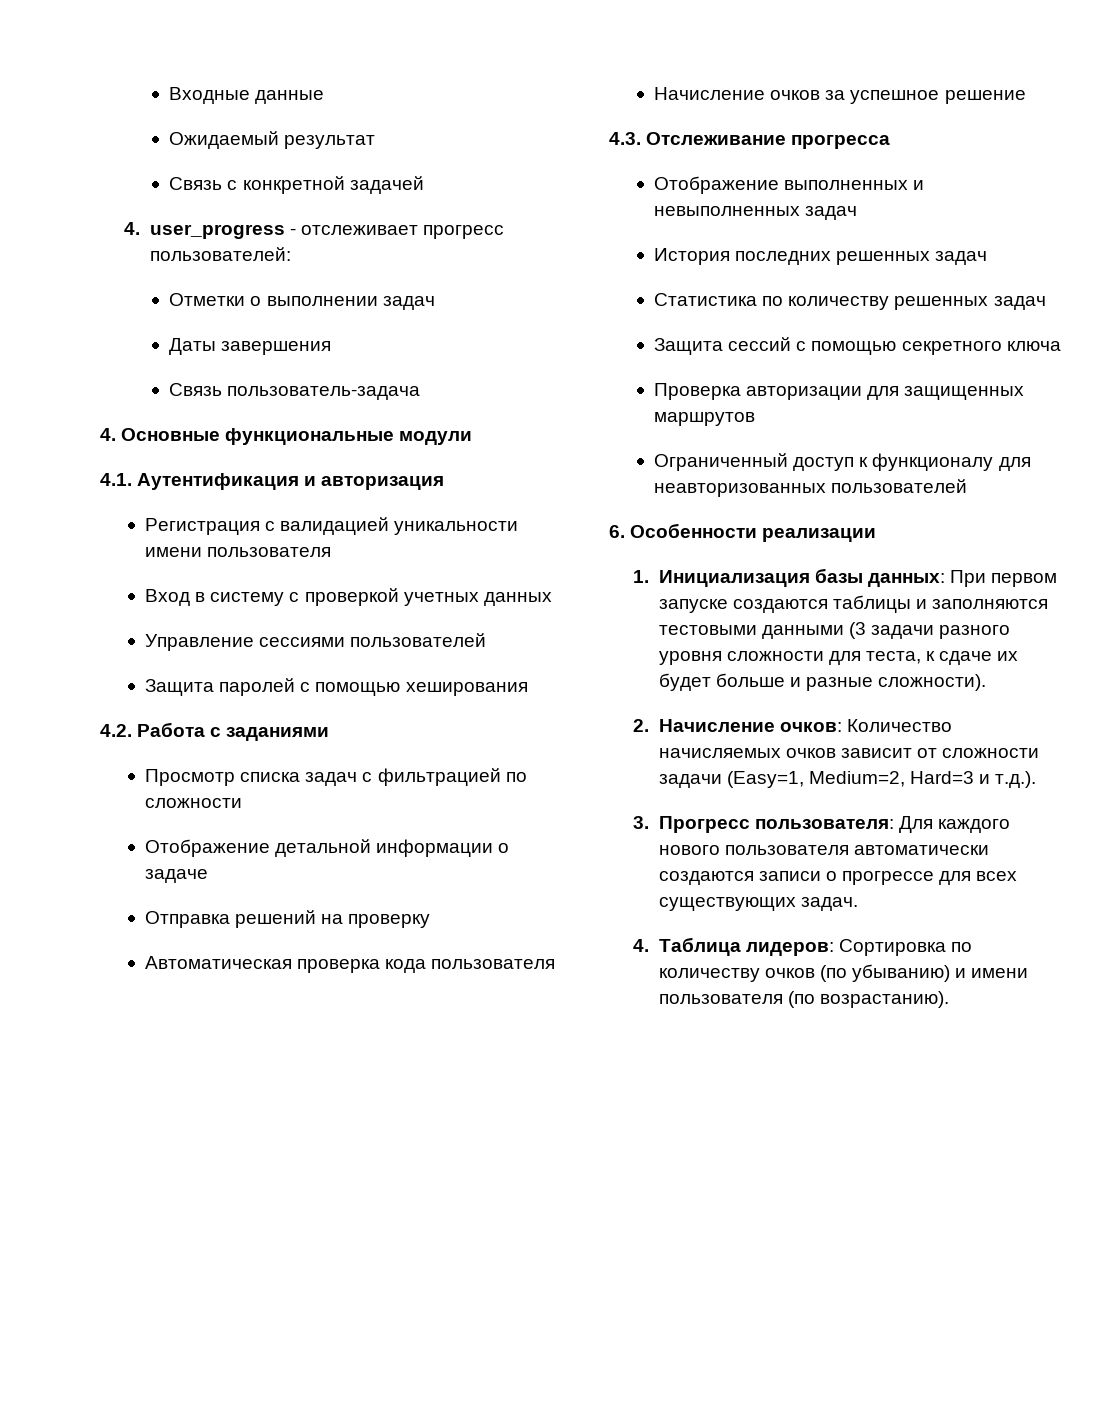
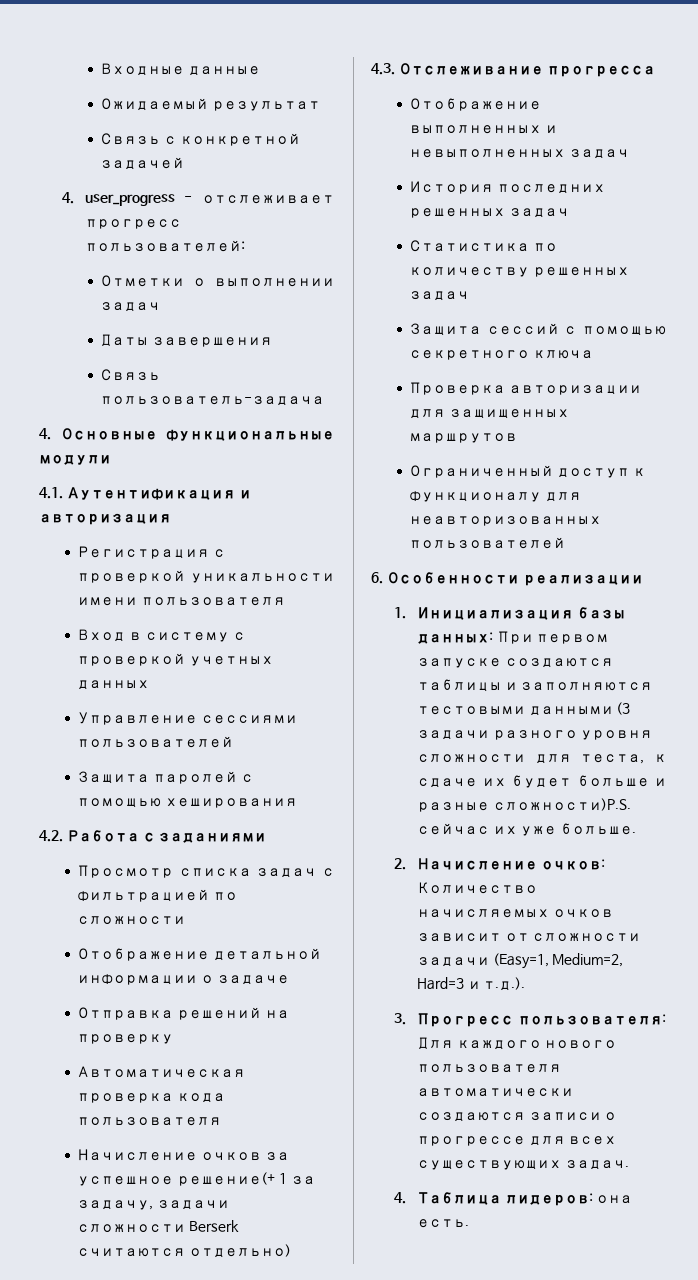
- Регистрация с валидацией уникальности имени пользователя
+ Регистрация с проверкой уникальности имени пользователя
- Начисление очков за успешное решение
+ Начисление очков за успешное решение(+ 1 за задачу, задачи сложности Berserk считаются отдельно)
- 1. Инициализация базы данных: При первом запуске создаются таблицы и заполняются тестовыми данными (3 задачи разного уровня сложности для теста, к сдаче их будет больше и разные сложности).
+ 1. Инициализация базы данных: При первом запуске создаются таблицы и заполняются тестовыми данными (3 задачи разного уровня сложности для теста, к сдаче их будет больше и разные сложности)P.S. сейчас их уже больше.
- 4. Таблица лидеров: Сортировка по количеству очков (по убыванию) и имени пользователя (по возрастанию).
+ 4. Таблица лидеров: она есть.

